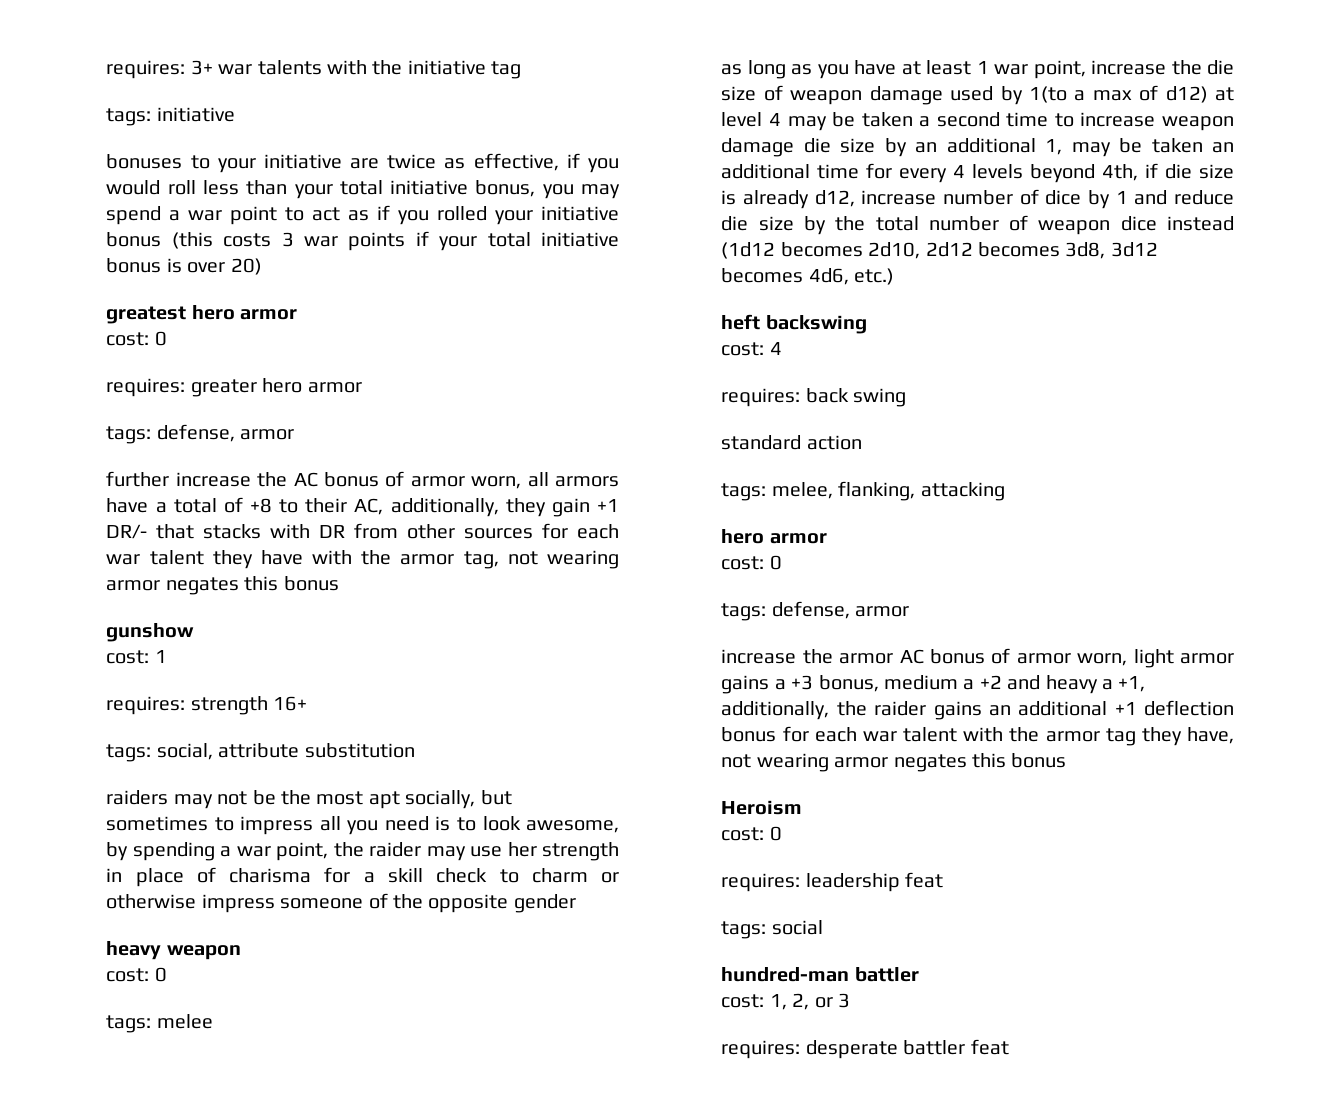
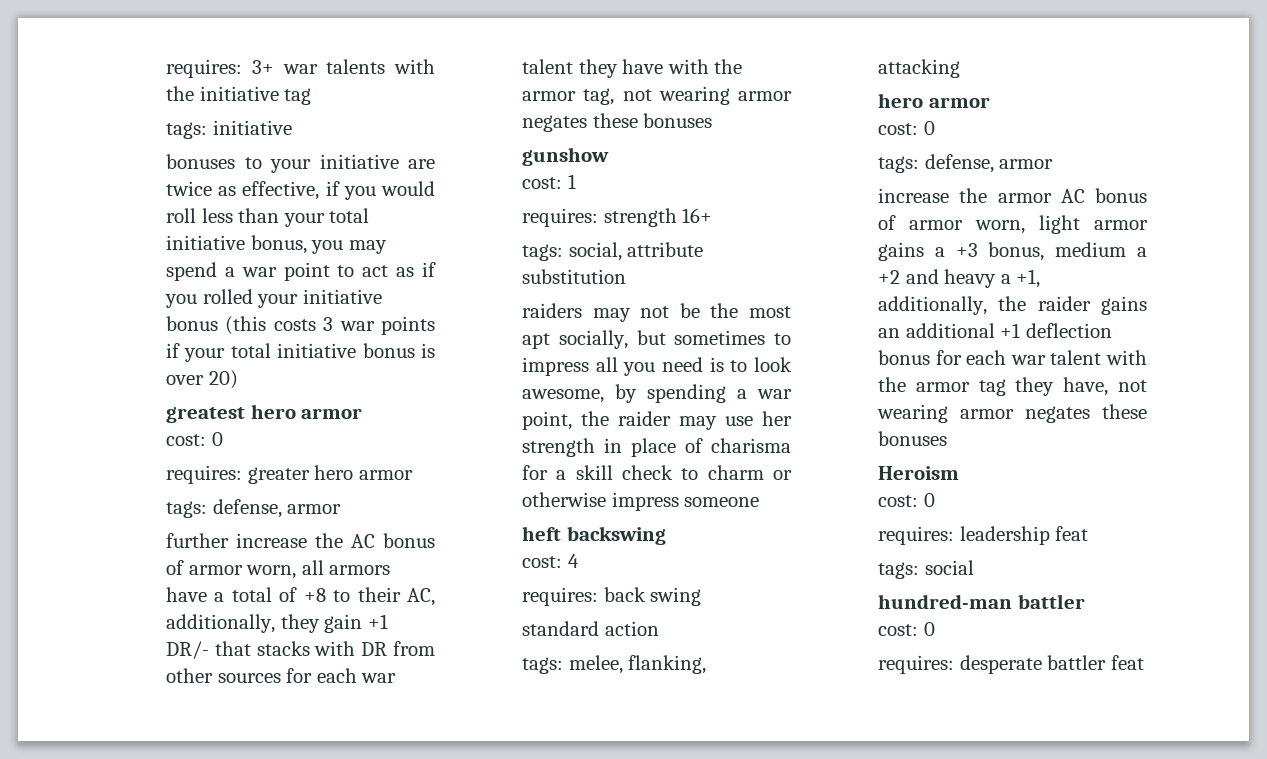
- further increase the AC bonus of armor worn, all armors have a total of +8 to their AC, additionally, they gain +1 DR/- that stacks with DR from other sources for each war talent they have with the armor tag, not wearing armor negates this bonus
+ further increase the AC bonus of armor worn, all armors have a total of +8 to their AC, additionally, they gain +1 DR/- that stacks with DR from other sources for each war talent they have with the armor tag, not wearing armor negates these bonuses
- raiders may not be the most apt socially, but sometimes to impress all you need is to look awesome, by spending a war point, the raider may use her strength in place of charisma for a skill check to charm or otherwise impress someone of the opposite gender
- heavy weapon
- cost: 0
- tags: melee
- as long as you have at least 1 war point, increase the die size of weapon damage used by 1(to a max of d12) at level 4 may be taken a second time to increase weapon damage die size by an additional 1, may be taken an additional time for every 4 levels beyond 4th, if die size is already d12, increase number of dice by 1 and reduce die size by the total number of weapon dice instead (1d12 becomes 2d10, 2d12 becomes 3d8, 3d12 becomes 4d6, etc.)
+ raiders may not be the most apt socially, but sometimes to impress all you need is to look awesome, by spending a war point, the raider may use her strength in place of charisma for a skill check to charm or otherwise impress someone
- increase the armor AC bonus of armor worn, light armor gains a +3 bonus, medium a +2 and heavy a +1, additionally, the raider gains an additional +1 deflection bonus for each war talent with the armor tag they have, not wearing armor negates this bonus
+ increase the armor AC bonus of armor worn, light armor gains a +3 bonus, medium a +2 and heavy a +1, additionally, the raider gains an additional +1 deflection bonus for each war talent with the armor tag they have, not wearing armor negates these bonuses
  hundred-man battler
- cost: 1, 2, or 3
+ cost: 0

